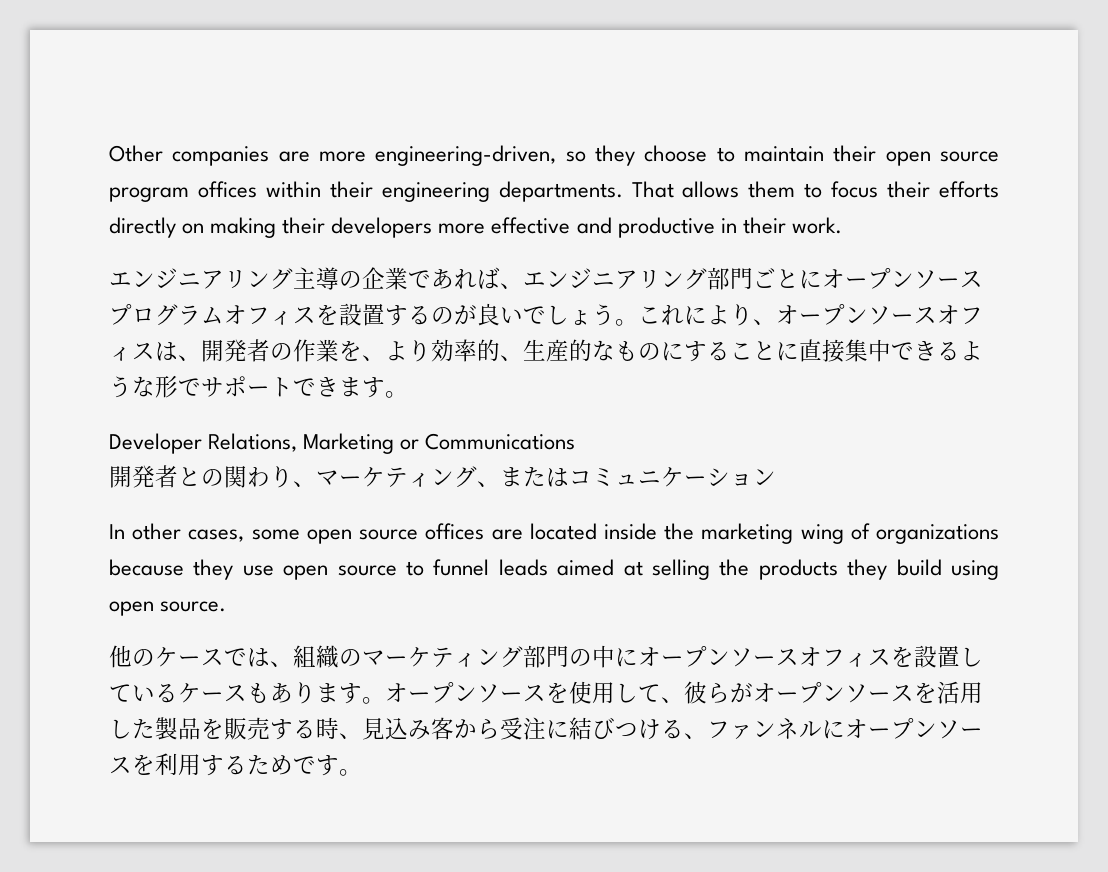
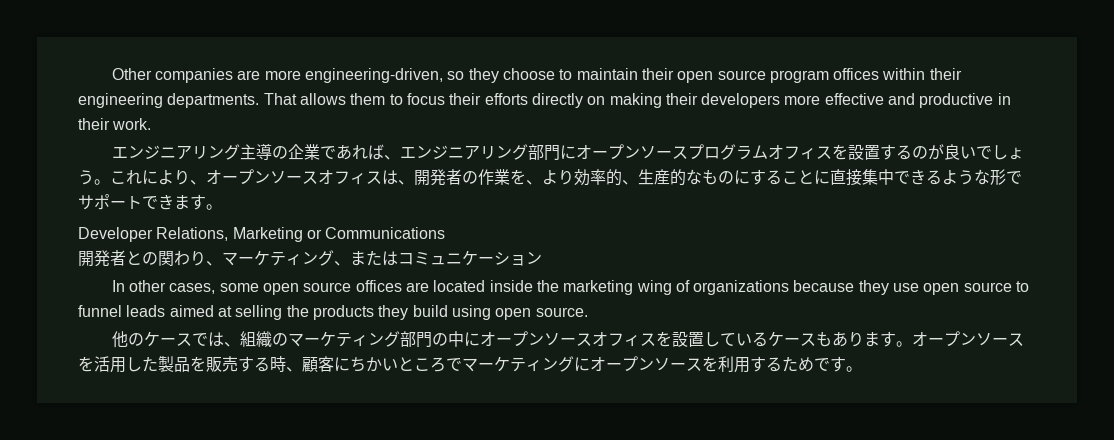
- エンジニアリング主導の企業であれば、エンジニアリング部門ごとにオープンソースプログラムオフィスを設置するのが良いでしょう。
+ エンジニアリング主導の企業であれば、エンジニアリング部門にオープンソースプログラムオフィスを設置するのが良いでしょう。
- オープンソースを使用して、彼らがオープンソースを活用した製品を販売する時、見込み客から受注に結びつける、ファンネルにオープンソースを利用するためです。
+ オープンソースを活用した製品を販売する時、顧客にちかいところでマーケティングにオープンソースを利用するためです。

